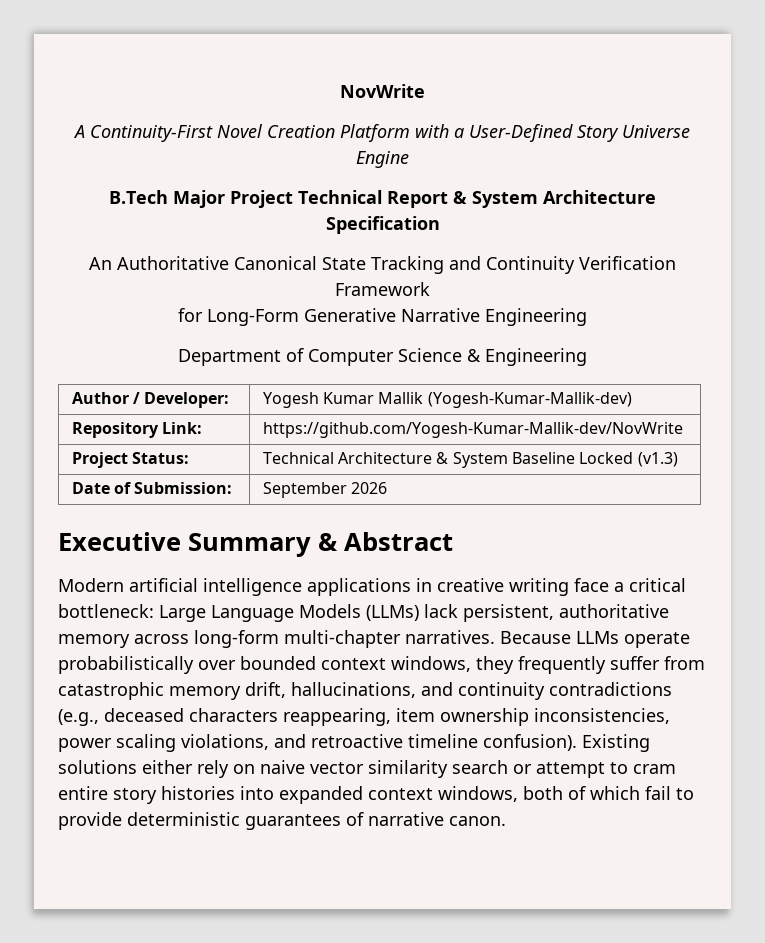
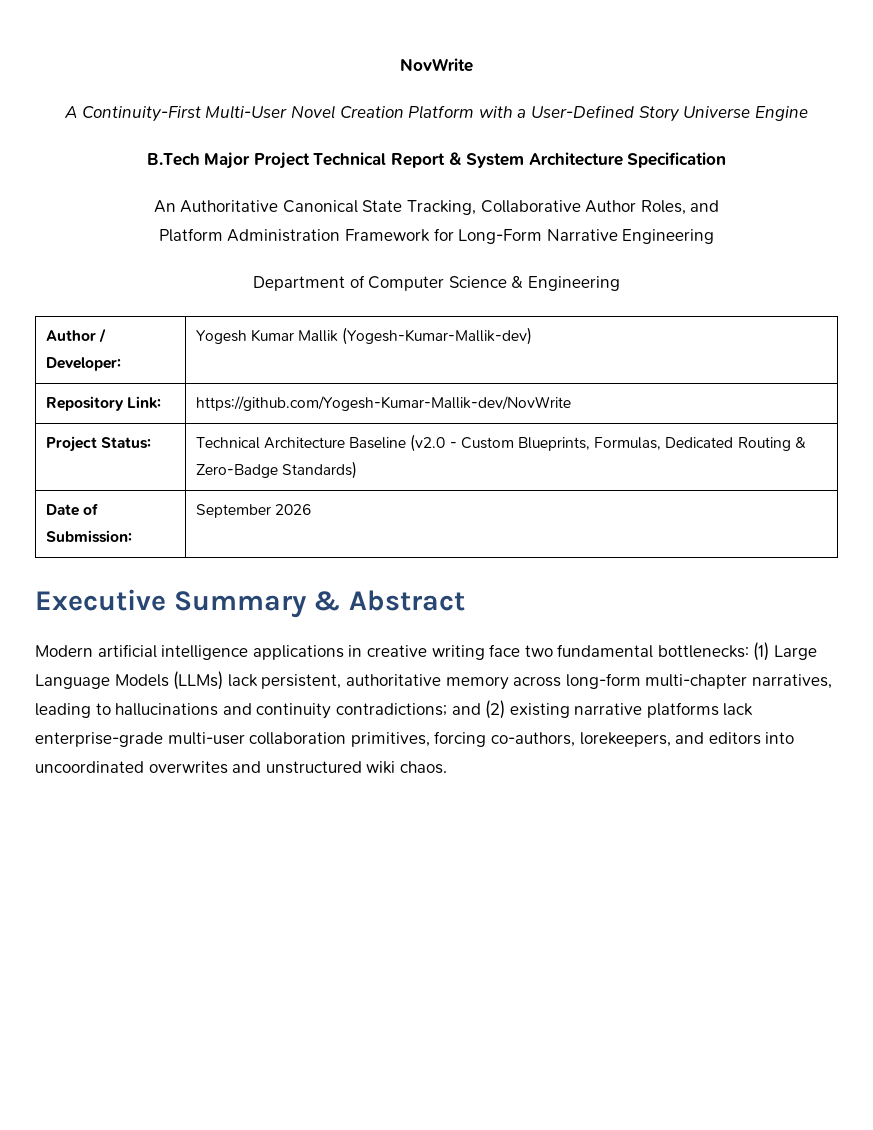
- A Continuity-First Novel Creation Platform with a User-Defined Story Universe Engine
+ A Continuity-First Multi-User Novel Creation Platform with a User-Defined Story Universe Engine
- An Authoritative Canonical State Tracking and Continuity Verification Framework
- for Long-Form Generative Narrative Engineering
+ An Authoritative Canonical State Tracking, Collaborative Author Roles, and
+ Platform Administration Framework for Long-Form Narrative Engineering
- Project Status: | Technical Architecture & System Baseline Locked (v1.3)
+ Project Status: | Technical Architecture Baseline (v2.0 - Custom Blueprints, Formulas, Dedicated Routing & Zero-Badge Standards)
- Modern artificial intelligence applications in creative writing face a critical bottleneck: Large Language Models (LLMs) lack persistent, authoritative memory across long-form multi-chapter narratives. Because LLMs operate probabilistically over bounded context windows, they frequently suffer from catastrophic memory drift, hallucinations, and continuity contradictions (e.g., deceased characters reappearing, item ownership inconsistencies, power scaling violations, and retroactive timeline confusion). Existing solutions either rely on naive vector similarity search or attempt to cram entire story histories into expanded context windows, both of which fail to provide deterministic guarantees of narrative canon.
+ Modern artificial intelligence applications in creative writing face two fundamental bottlenecks: (1) Large Language Models (LLMs) lack persistent, authoritative memory across long-form multi-chapter narratives, leading to hallucinations and continuity contradictions; and (2) existing narrative platforms lack enterprise-grade multi-user collaboration primitives, forcing co-authors, lorekeepers, and editors into uncoordinated overwrites and unstructured wiki chaos.

